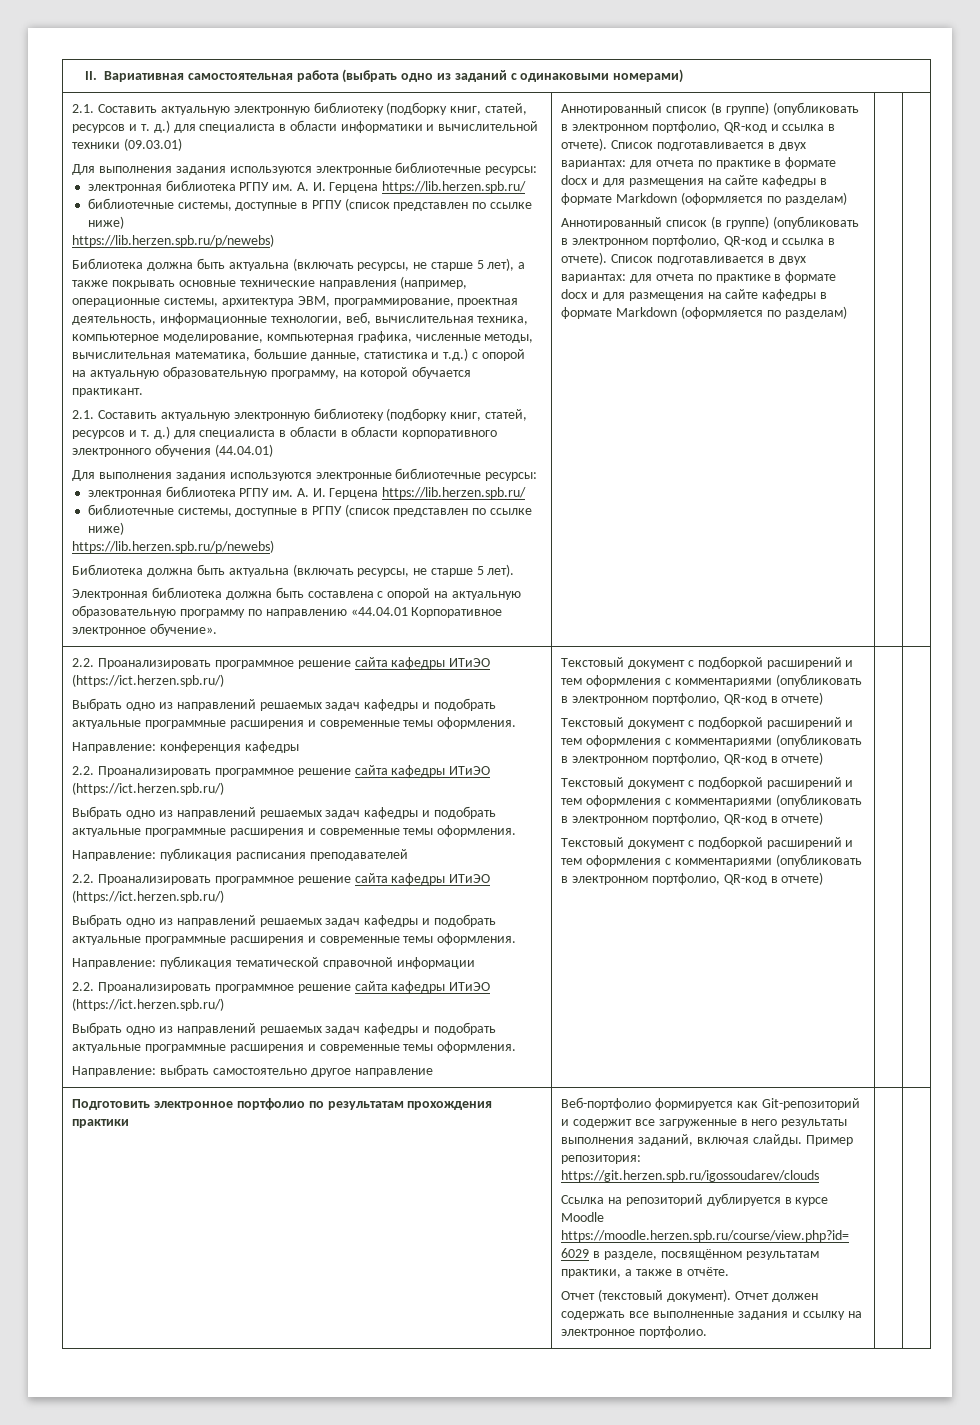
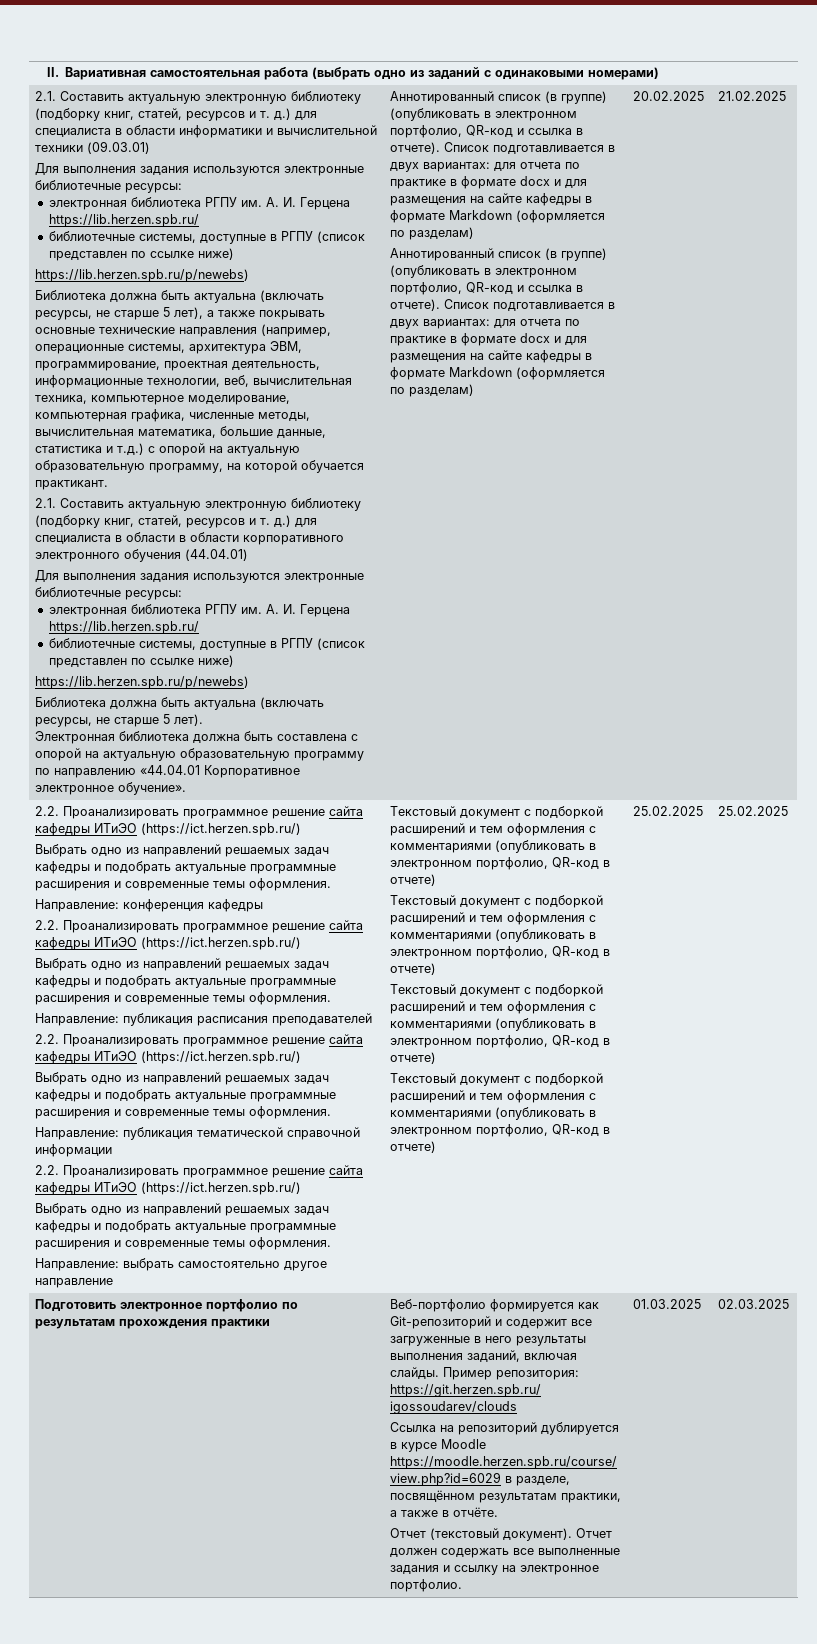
+ 20.02.2025 | 21.02.2025
+ 25.02.2025 | 25.02.2025
+ 01.03.2025 | 02.03.2025

